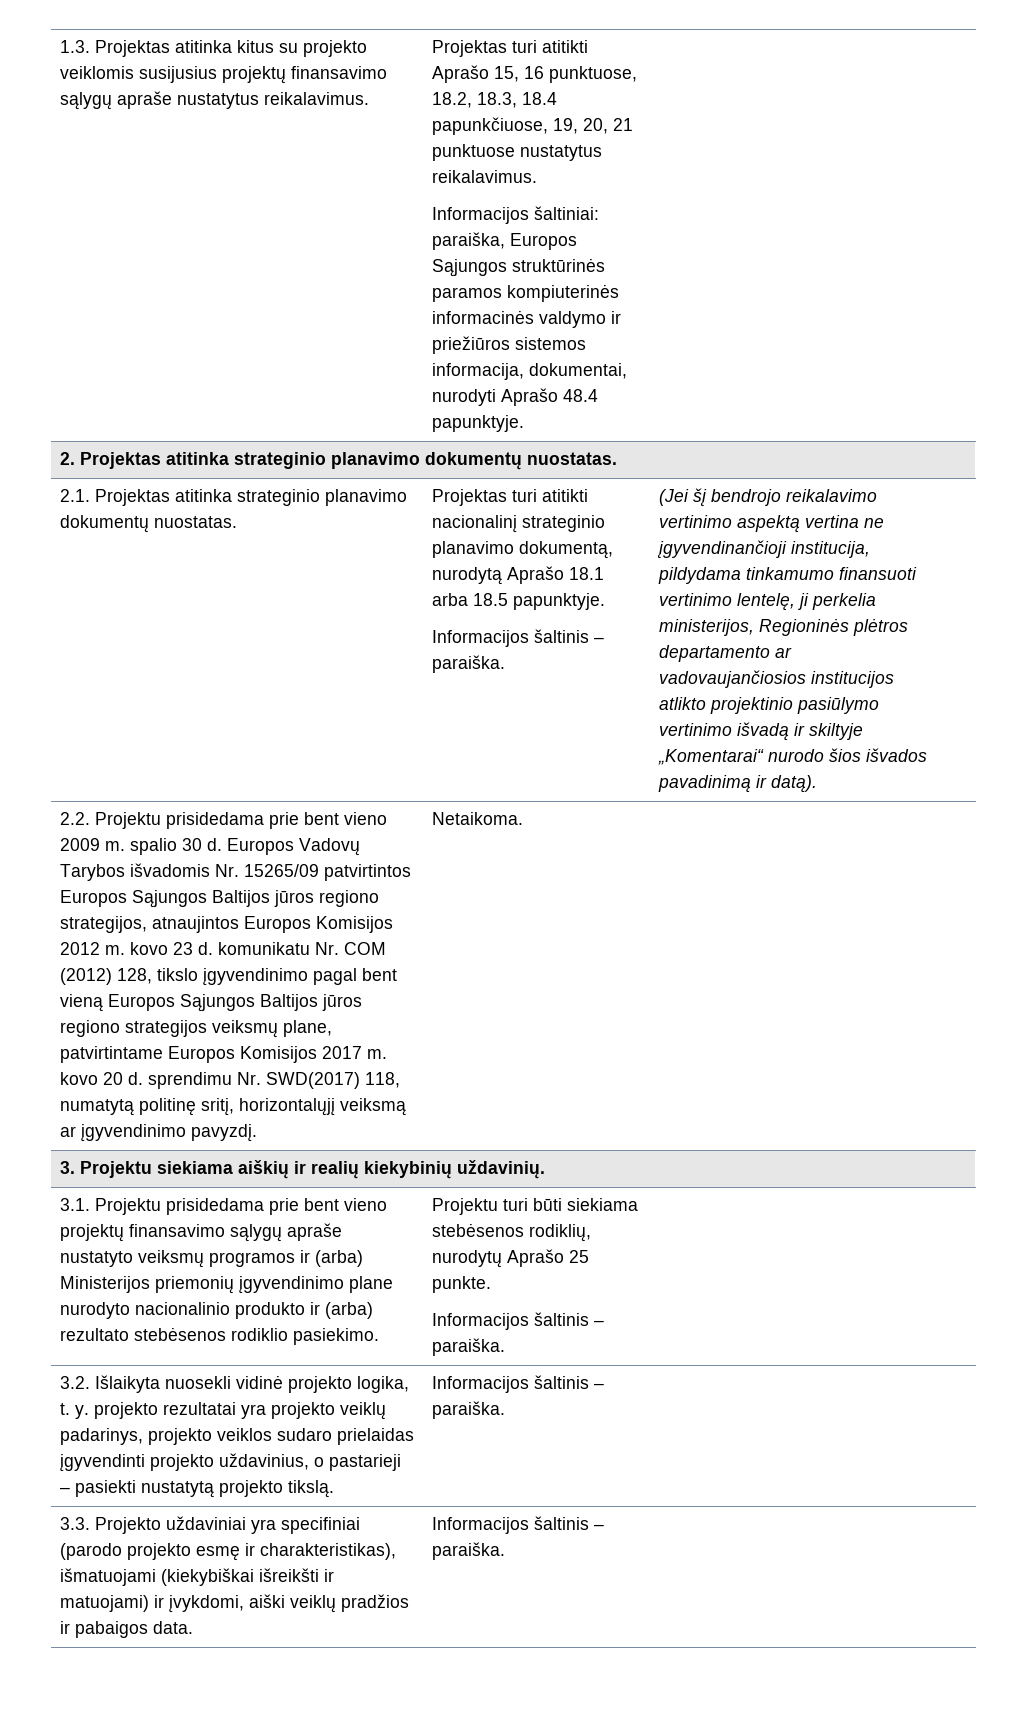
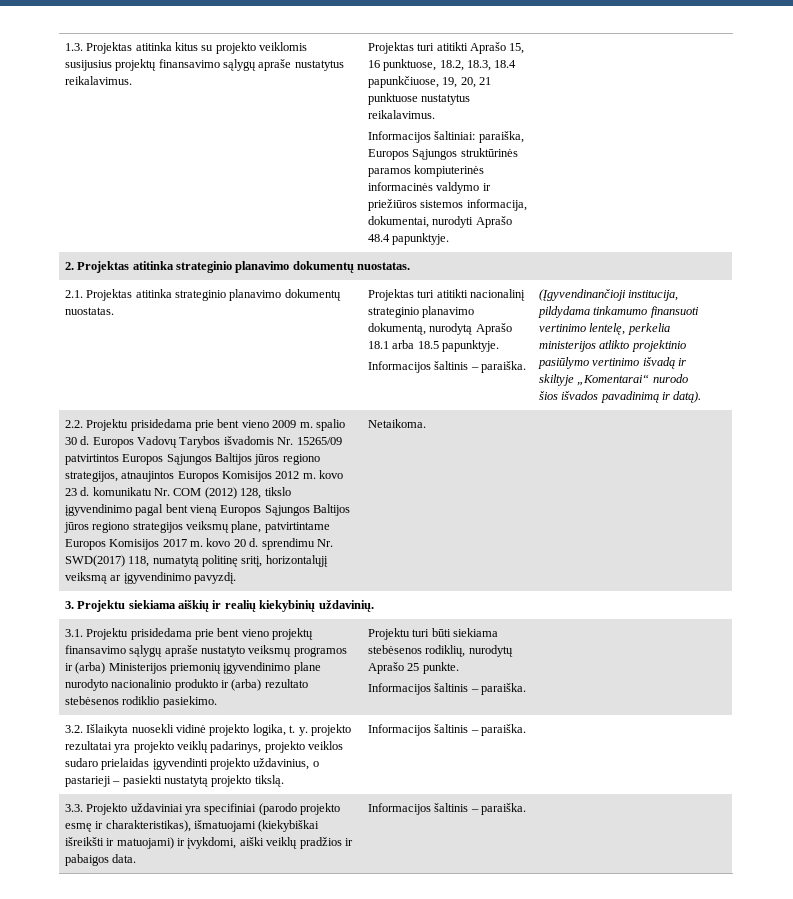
- (Jei šį bendrojo reikalavimo vertinimo aspektą vertina ne įgyvendinančioji institucija, pildydama tinkamumo finansuoti vertinimo lentelę, ji perkelia ministerijos, Regioninės plėtros departamento ar vadovaujančiosios institucijos atlikto projektinio pasiūlymo vertinimo išvadą ir skiltyje „Komentarai“ nurodo šios išvados pavadinimą ir datą).
+ (Įgyvendinančioji institucija, pildydama tinkamumo finansuoti vertinimo lentelę, perkelia ministerijos atlikto projektinio pasiūlymo vertinimo išvadą ir skiltyje „Komentarai“ nurodo šios išvados pavadinimą ir datą).

